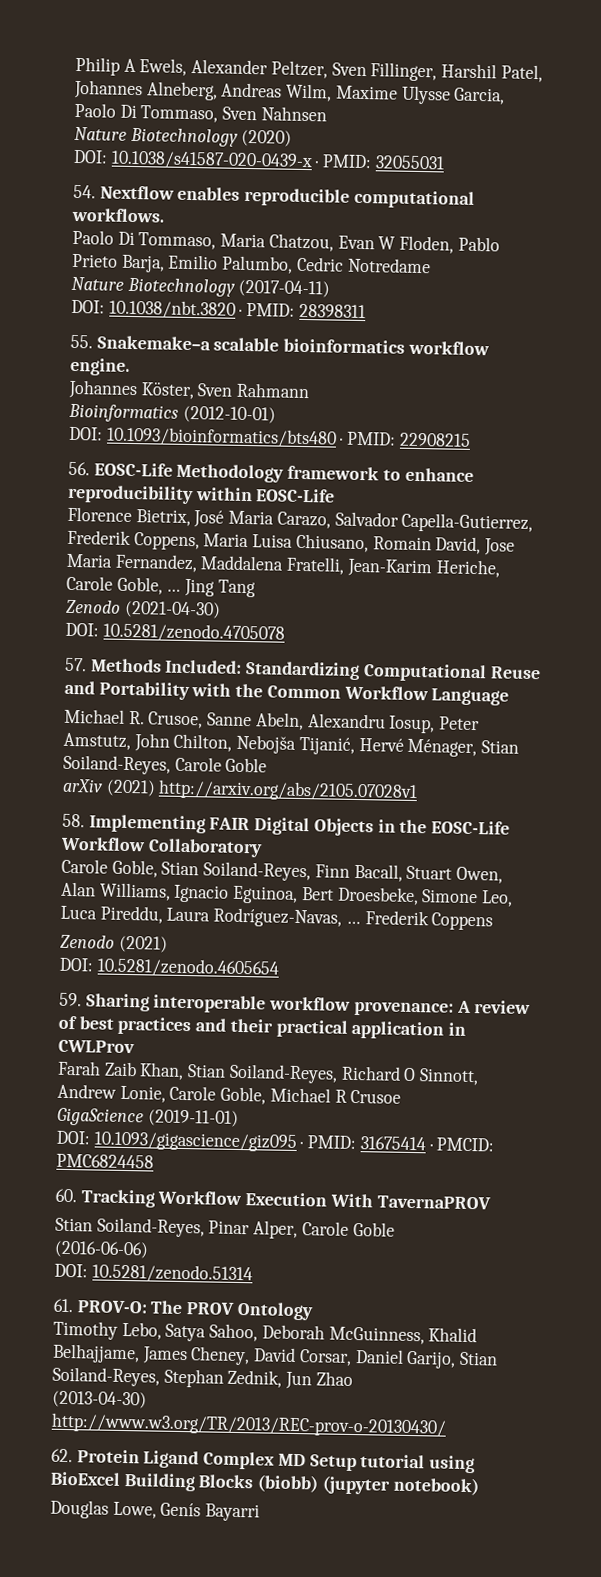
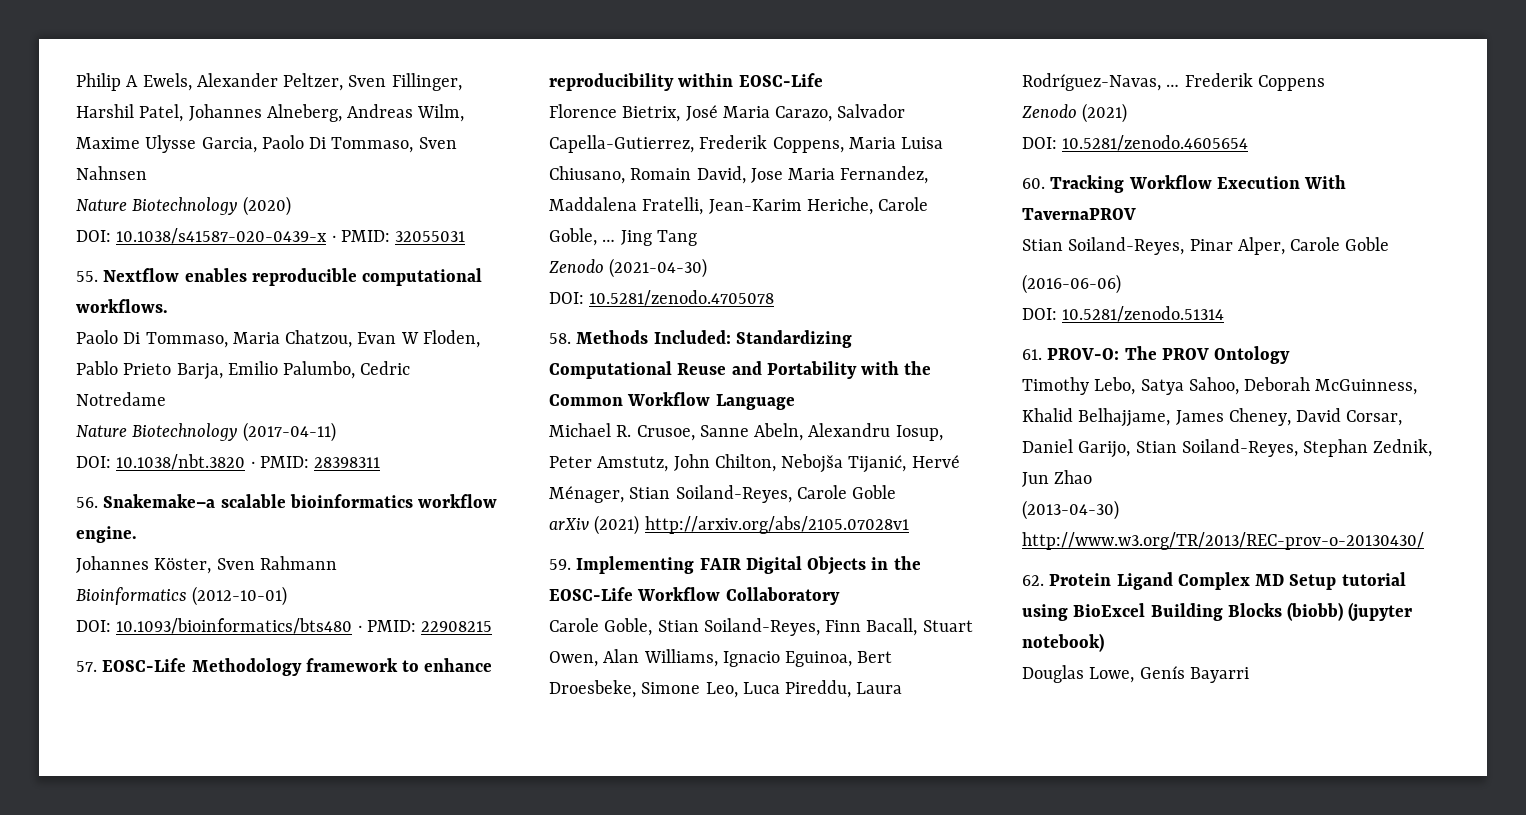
- 54. Nextflow enables reproducible computational workflows.
+ 55. Nextflow enables reproducible computational workflows.
- 55. Snakemake–a scalable bioinformatics workflow engine.
+ 56. Snakemake–a scalable bioinformatics workflow engine.
- 56. EOSC-Life Methodology framework to enhance reproducibility within EOSC-Life
+ 57. EOSC-Life Methodology framework to enhance reproducibility within EOSC-Life
- 57. Methods Included: Standardizing Computational Reuse and Portability with the Common Workflow Language
+ 58. Methods Included: Standardizing Computational Reuse and Portability with the Common Workflow Language
- 58. Implementing FAIR Digital Objects in the EOSC-Life Workflow Collaboratory
+ 59. Implementing FAIR Digital Objects in the EOSC-Life Workflow Collaboratory
- 59. Sharing interoperable workflow provenance: A review of best practices and their practical application in CWLProv
- Farah Zaib Khan, Stian Soiland-Reyes, Richard O Sinnott, Andrew Lonie, Carole Goble, Michael R Crusoe
- GigaScience (2019-11-01)
- DOI: 10.1093/gigascience/giz095 · PMID: 31675414 · PMCID: PMC6824458

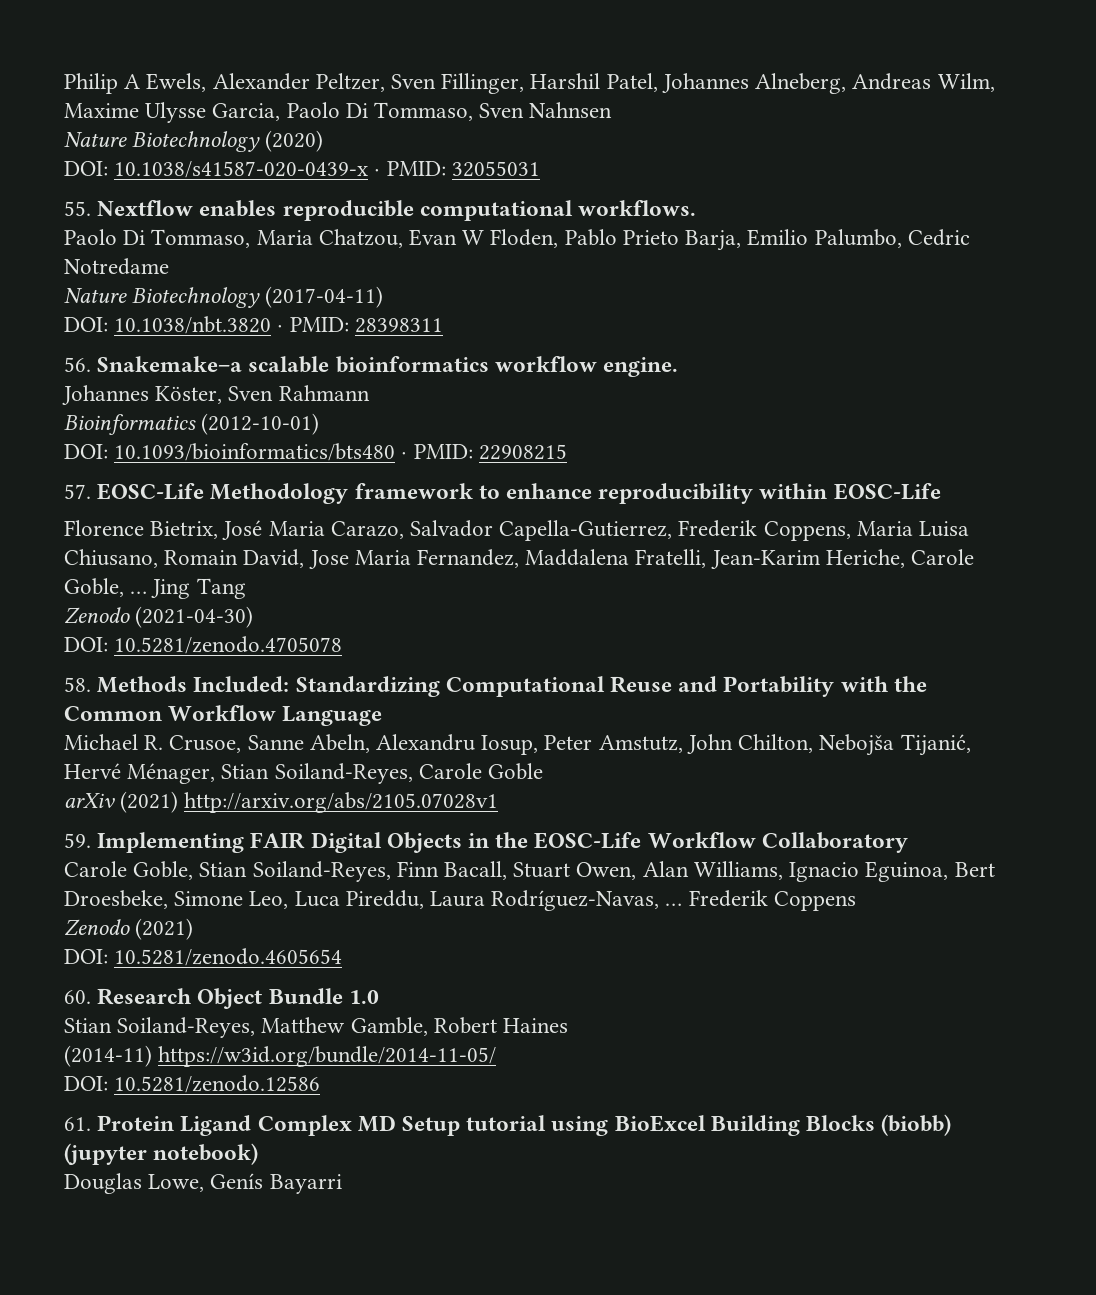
- 60. Tracking Workflow Execution With TavernaPROV
- Stian Soiland-Reyes, Pinar Alper, Carole Goble
- (2016-06-06)
- DOI: 10.5281/zenodo.51314
+ 60. Research Object Bundle 1.0
+ Stian Soiland-Reyes, Matthew Gamble, Robert Haines
+ (2014-11) https://w3id.org/bundle/2014-11-05/
+ DOI: 10.5281/zenodo.12586
- 61. PROV-O: The PROV Ontology
- Timothy Lebo, Satya Sahoo, Deborah McGuinness, Khalid Belhajjame, James Cheney, David Corsar, Daniel Garijo, Stian Soiland-Reyes, Stephan Zednik, Jun Zhao
- (2013-04-30) http://www.w3.org/TR/2013/REC-prov-o-20130430/
- 62. Protein Ligand Complex MD Setup tutorial using BioExcel Building Blocks (biobb) (jupyter notebook)
+ 61. Protein Ligand Complex MD Setup tutorial using BioExcel Building Blocks (biobb) (jupyter notebook)

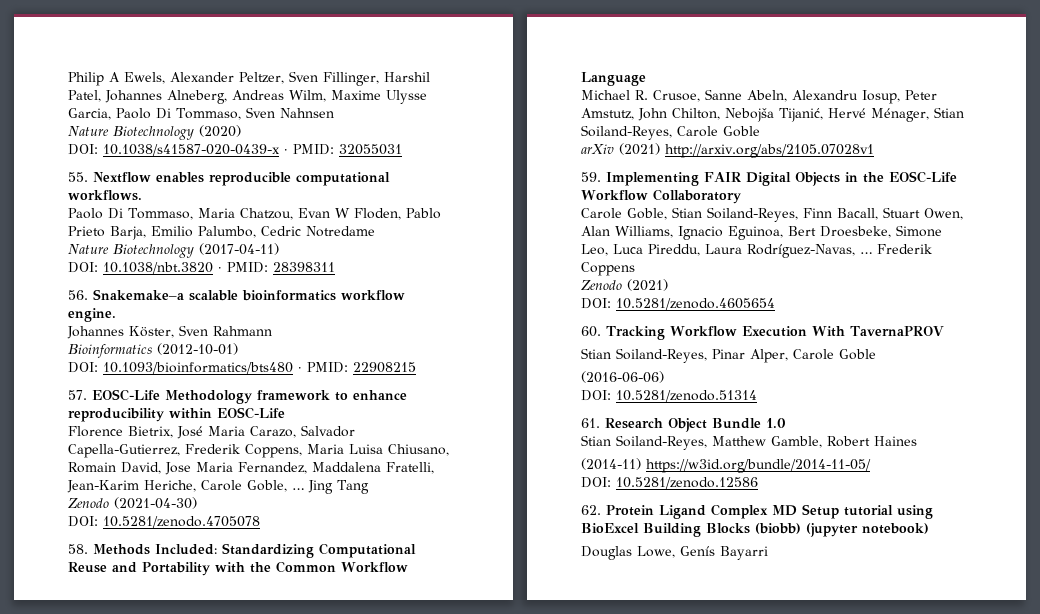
- 60. Research Object Bundle 1.0
+ 60. Tracking Workflow Execution With TavernaPROV
+ Stian Soiland-Reyes, Pinar Alper, Carole Goble
+ (2016-06-06)
+ DOI: 10.5281/zenodo.51314
+ 61. Research Object Bundle 1.0
- 61. Protein Ligand Complex MD Setup tutorial using BioExcel Building Blocks (biobb) (jupyter notebook)
+ 62. Protein Ligand Complex MD Setup tutorial using BioExcel Building Blocks (biobb) (jupyter notebook)

